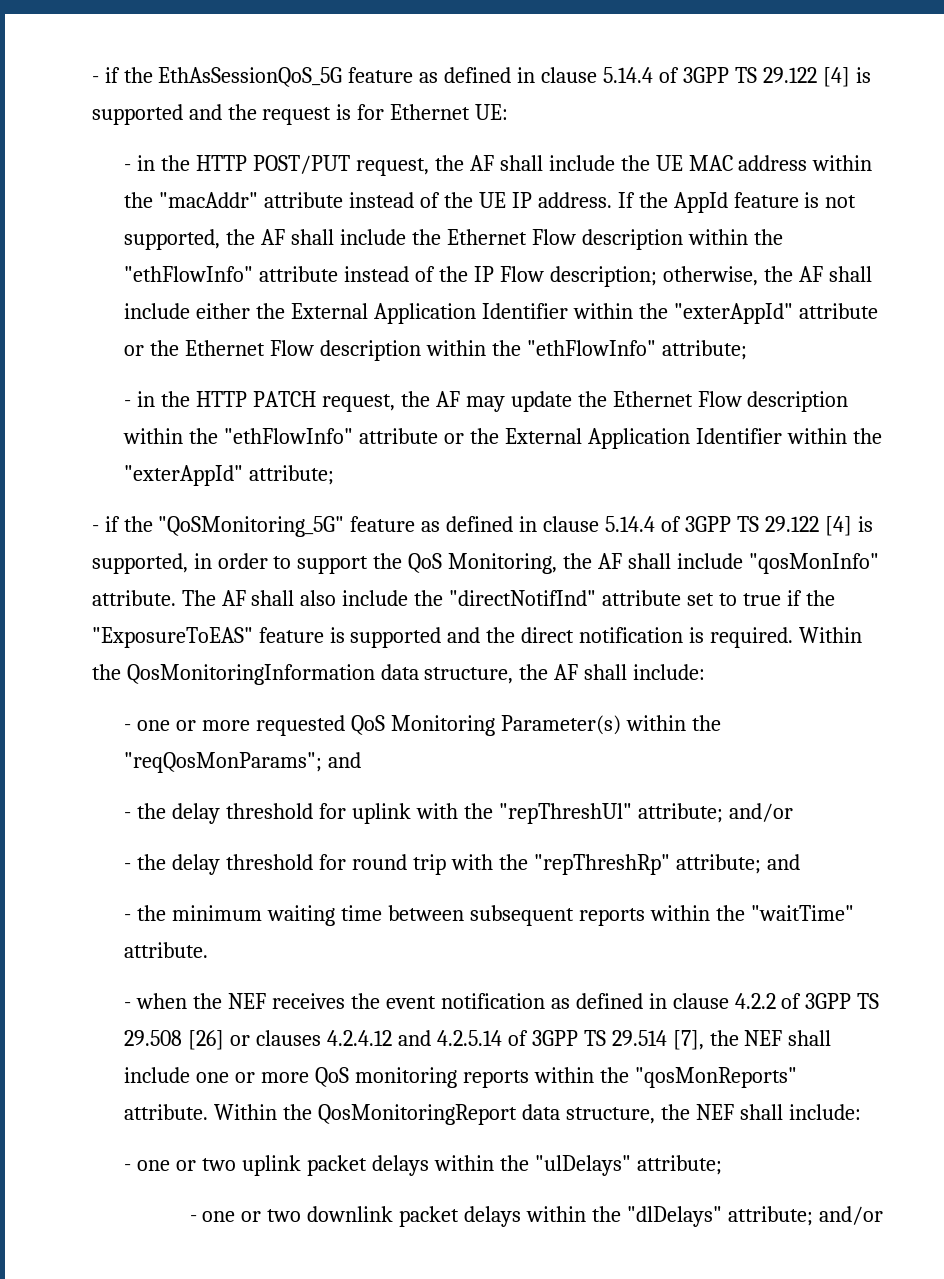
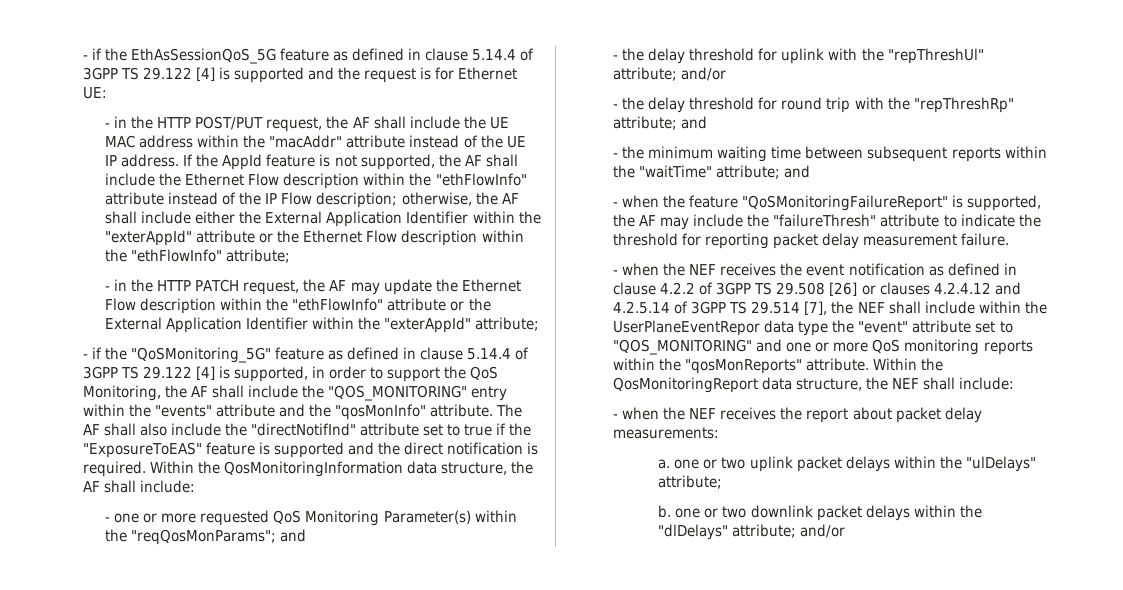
- - if the "QoSMonitoring_5G" feature as defined in clause 5.14.4 of 3GPP TS 29.122 [4] is supported, in order to support the QoS Monitoring, the AF shall include "qosMonInfo" attribute.
+ - if the "QoSMonitoring_5G" feature as defined in clause 5.14.4 of 3GPP TS 29.122 [4] is supported, in order to support the QoS Monitoring, the AF shall include the "QOS_MONITORING" entry within the "events" attribute and the "qosMonInfo" attribute.
- - the minimum waiting time between subsequent reports within the "waitTime" attribute.
+ - the minimum waiting time between subsequent reports within the "waitTime" attribute; and
+ - when the feature "QoSMonitoringFailureReport" is supported, the AF may include the "failureThresh" attribute to indicate the threshold for reporting packet delay measurement failure.
- - when the NEF receives the event notification as defined in clause 4.2.2 of 3GPP TS 29.508 [26] or clauses 4.2.4.12 and 4.2.5.14 of 3GPP TS 29.514 [7], the NEF shall include one or more QoS monitoring reports within the "qosMonReports" attribute.
+ - when the NEF receives the event notification as defined in clause 4.2.2 of 3GPP TS 29.508 [26] or clauses 4.2.4.12 and 4.2.5.14 of 3GPP TS 29.514 [7], the NEF shall include within the UserPlaneEventRepor data type the "event" attribute set to "QOS_MONITORING" and one or more QoS monitoring reports within the "qosMonReports" attribute.
- - one or two uplink packet delays within the "ulDelays" attribute;
+ - when the NEF receives the report about packet delay measurements:
+ a. one or two uplink packet delays within the "ulDelays" attribute;
- - one or two downlink packet delays within the "dlDelays" attribute; and/or
+ b. one or two downlink packet delays within the "dlDelays" attribute; and/or

